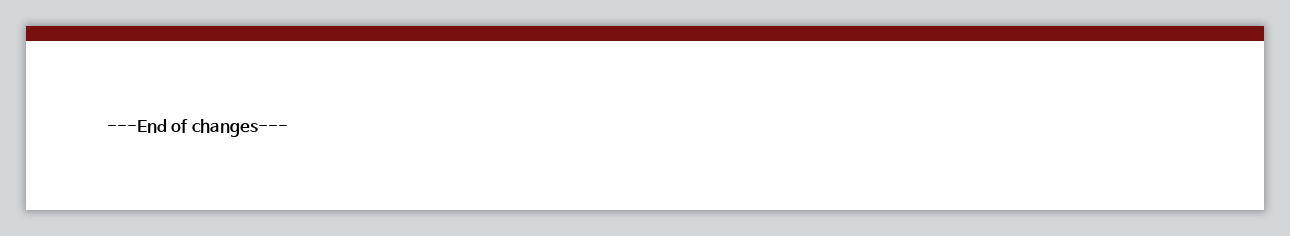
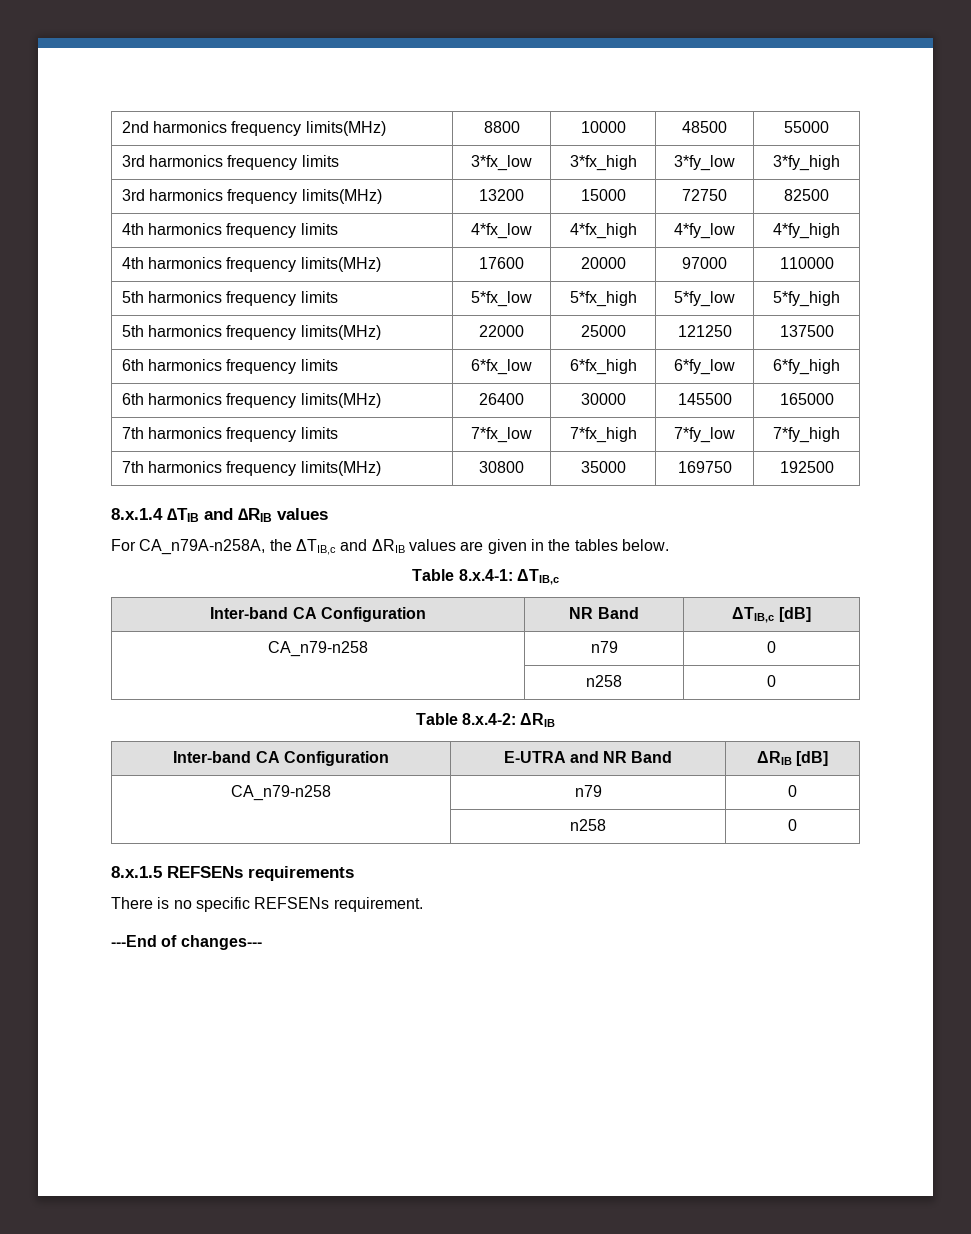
+ 2nd harmonics frequency limits(MHz) | 8800 | 10000 | 48500 | 55000
+ 3rd harmonics frequency limits | 3*fx_low | 3*fx_high | 3*fy_low | 3*fy_high
+ 3rd harmonics frequency limits(MHz) | 13200 | 15000 | 72750 | 82500
+ 4th harmonics frequency limits | 4*fx_low | 4*fx_high | 4*fy_low | 4*fy_high
+ 4th harmonics frequency limits(MHz) | 17600 | 20000 | 97000 | 110000
+ 5th harmonics frequency limits | 5*fx_low | 5*fx_high | 5*fy_low | 5*fy_high
+ 5th harmonics frequency limits(MHz) | 22000 | 25000 | 121250 | 137500
+ 6th harmonics frequency limits | 6*fx_low | 6*fx_high | 6*fy_low | 6*fy_high
+ 6th harmonics frequency limits(MHz) | 26400 | 30000 | 145500 | 165000
+ 7th harmonics frequency limits | 7*fx_low | 7*fx_high | 7*fy_low | 7*fy_high
+ 7th harmonics frequency limits(MHz) | 30800 | 35000 | 169750 | 192500
+ 8.x.1.4 ∆TIB and ∆RIB values
+ For CA_n79A-n258A, the ΔTIB,c and ΔRIB values are given in the tables below.
+ Table 8.x.4-1: ΔTIB,c
+ Inter-band CA Configuration | NR Band | ΔTIB,c [dB]
+ CA_n79-n258 | n79 | 0
+ | n258 | 0
+ Table 8.x.4-2: ΔRIB
+ Inter-band CA Configuration | E-UTRA and NR Band | ΔRIB [dB]
+ CA_n79-n258 | n79 | 0
+ | n258 | 0
+ 8.x.1.5 REFSENs requirements
+ There is no specific REFSENs requirement.

